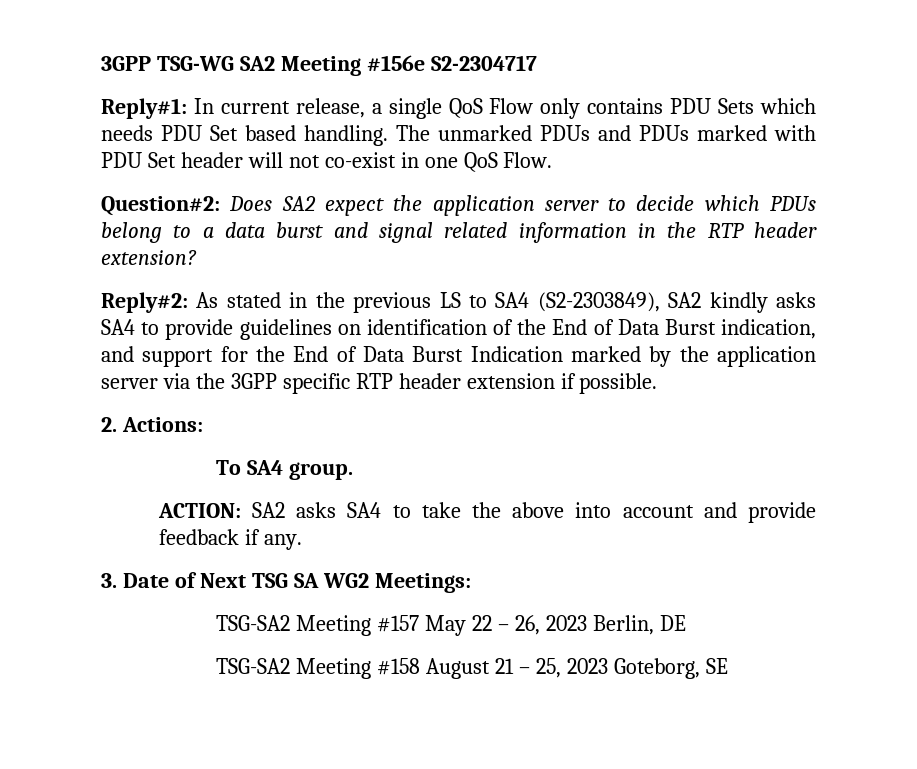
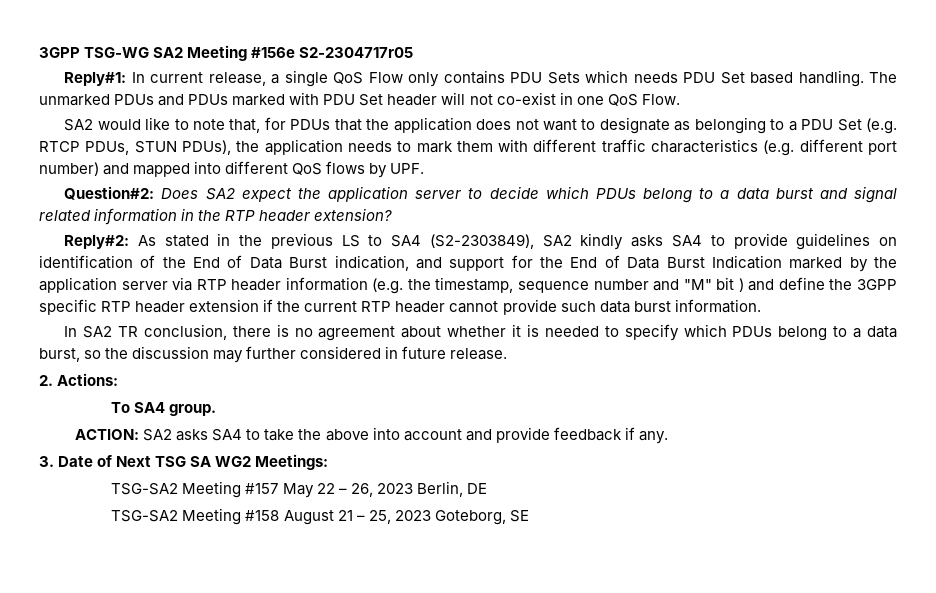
- 3GPP TSG-WG SA2 Meeting #156e S2-2304717
+ 3GPP TSG-WG SA2 Meeting #156e S2-2304717r05
+ SA2 would like to note that, for PDUs that the application does not want to designate as belonging to a PDU Set (e.g. RTCP PDUs, STUN PDUs), the application needs to mark them with different traffic characteristics (e.g. different port number) and mapped into different QoS flows by UPF.
- Reply#2: As stated in the previous LS to SA4 (S2-2303849), SA2 kindly asks SA4 to provide guidelines on identification of the End of Data Burst indication, and support for the End of Data Burst Indication marked by the application server via the 3GPP specific RTP header extension if possible.
+ Reply#2: As stated in the previous LS to SA4 (S2-2303849), SA2 kindly asks SA4 to provide guidelines on identification of the End of Data Burst indication, and support for the End of Data Burst Indication marked by the application server via RTP header information (e.g. the timestamp, sequence number and "M" bit ) and define the 3GPP specific RTP header extension if the current RTP header cannot provide such data burst information.
+ In SA2 TR conclusion, there is no agreement about whether it is needed to specify which PDUs belong to a data burst, so the discussion may further considered in future release.

